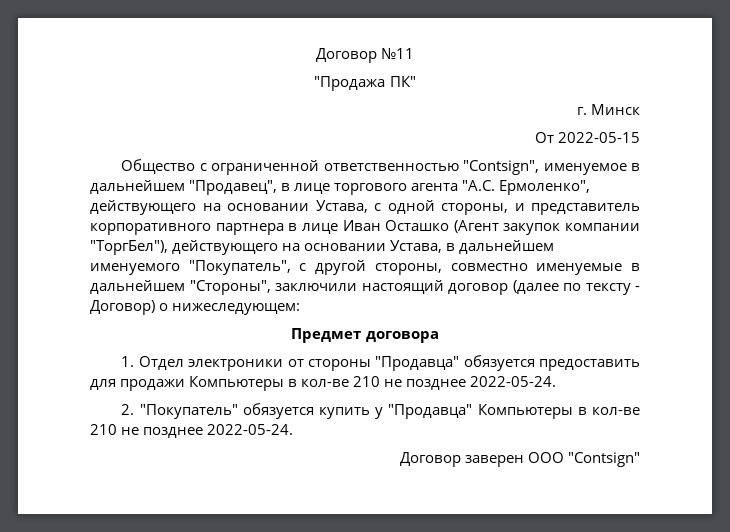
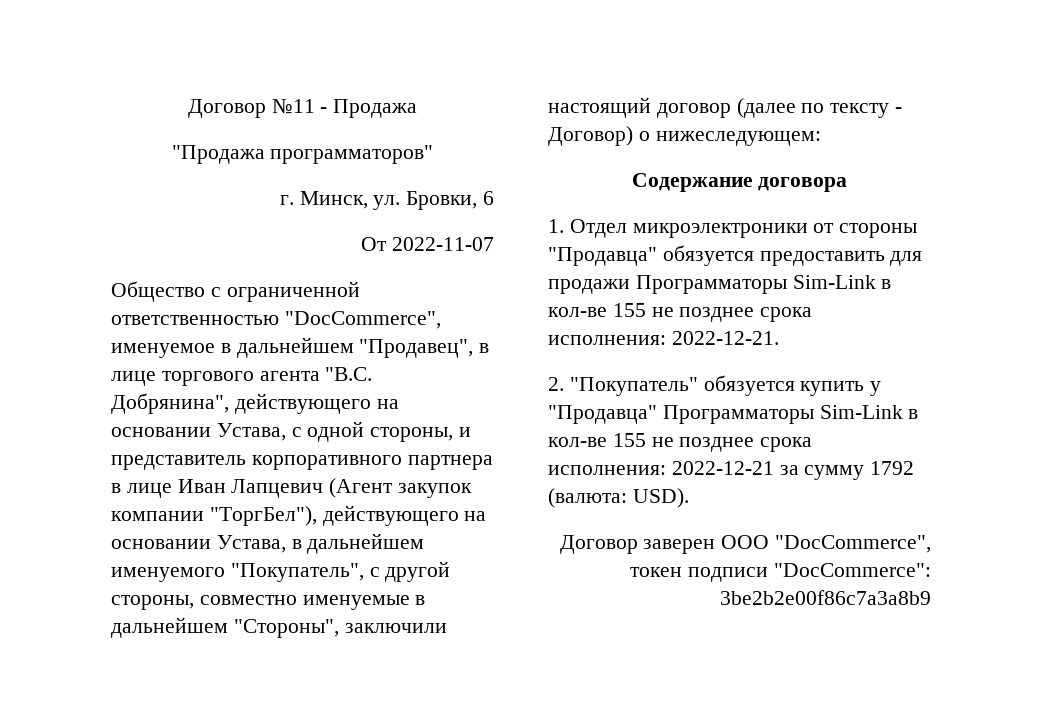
- Договор №11
+ Договор №11 - Продажа
- "Продажа ПК"
+ "Продажа программаторов"
- г. Минск
+ г. Минск, ул. Бровки, 6
- От 2022-05-15
+ От 2022-11-07
- Общество с ограниченной ответственностью "Contsign", именуемое в дальнейшем "Продавец", в лице торгового агента "А.С. Ермоленко", действующего на основании Устава, с одной стороны, и представитель корпоративного партнера в лице Иван Осташко (Агент закупок компании "ТоргБел"), действующего на основании Устава, в дальнейшем именуемого "Покупатель", с другой стороны, совместно именуемые в дальнейшем "Стороны", заключили настоящий договор (далее по тексту - Договор) о нижеследующем:
+ Общество с ограниченной ответственностью "DocCommerce", именуемое в дальнейшем "Продавец", в лице торгового агента "В.С. Добрянина", действующего на основании Устава, с одной стороны, и представитель корпоративного партнера в лице Иван Лапцевич (Агент закупок компании "ТоргБел"), действующего на основании Устава, в дальнейшем именуемого "Покупатель", с другой стороны, совместно именуемые в дальнейшем "Стороны", заключили настоящий договор (далее по тексту - Договор) о нижеследующем:
- Предмет договора
+ Содержание договора
- 1. Отдел электроники от стороны "Продавца" обязуется предоставить для продажи Компьютеры в кол-ве 210 не позднее 2022-05-24.
+ 1. Отдел микроэлектроники от стороны "Продавца" обязуется предоставить для продажи Программаторы Sim-Link в кол-ве 155 не позднее срока исполнения: 2022-12-21.
- 2. "Покупатель" обязуется купить у "Продавца" Компьютеры в кол-ве 210 не позднее 2022-05-24.
- Договор заверен ООО "Contsign"
+ 2. "Покупатель" обязуется купить у "Продавца" Программаторы Sim-Link в кол-ве 155 не позднее срока исполнения: 2022-12-21 за сумму 1792 (валюта: USD).
+ Договор заверен ООО "DocCommerce", токен подписи "DocCommerce": 3be2b2e00f86c7a3a8b9

